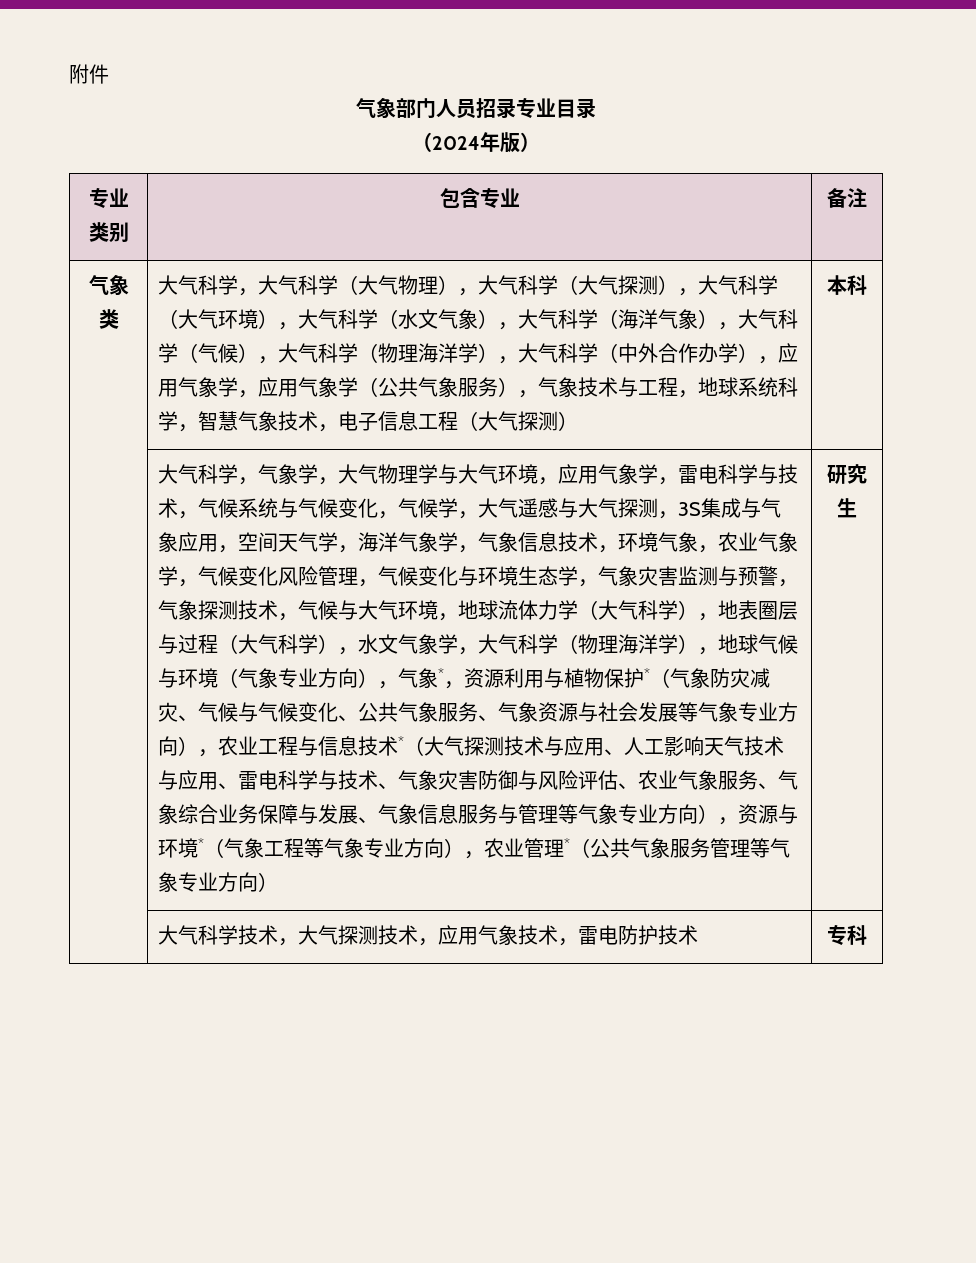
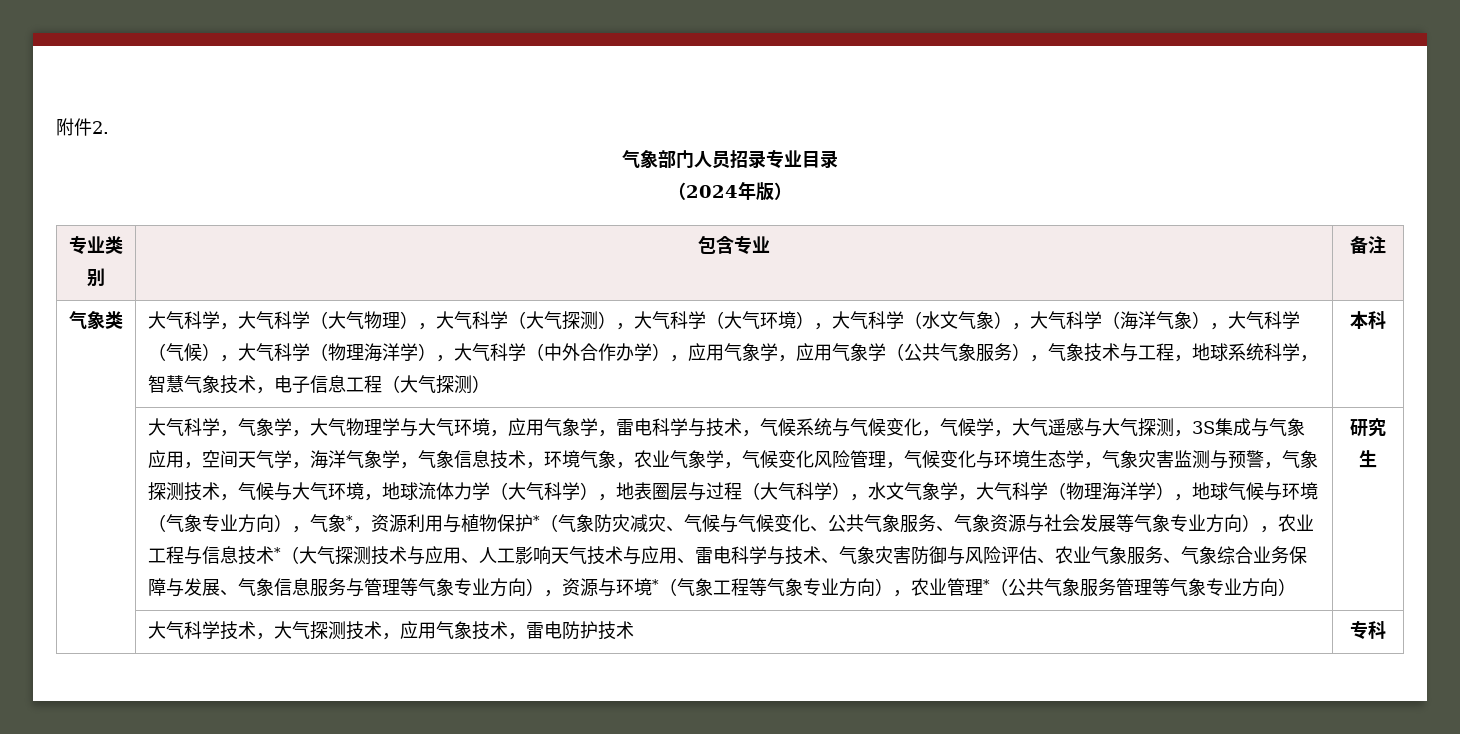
- 附件
+ 附件2.

